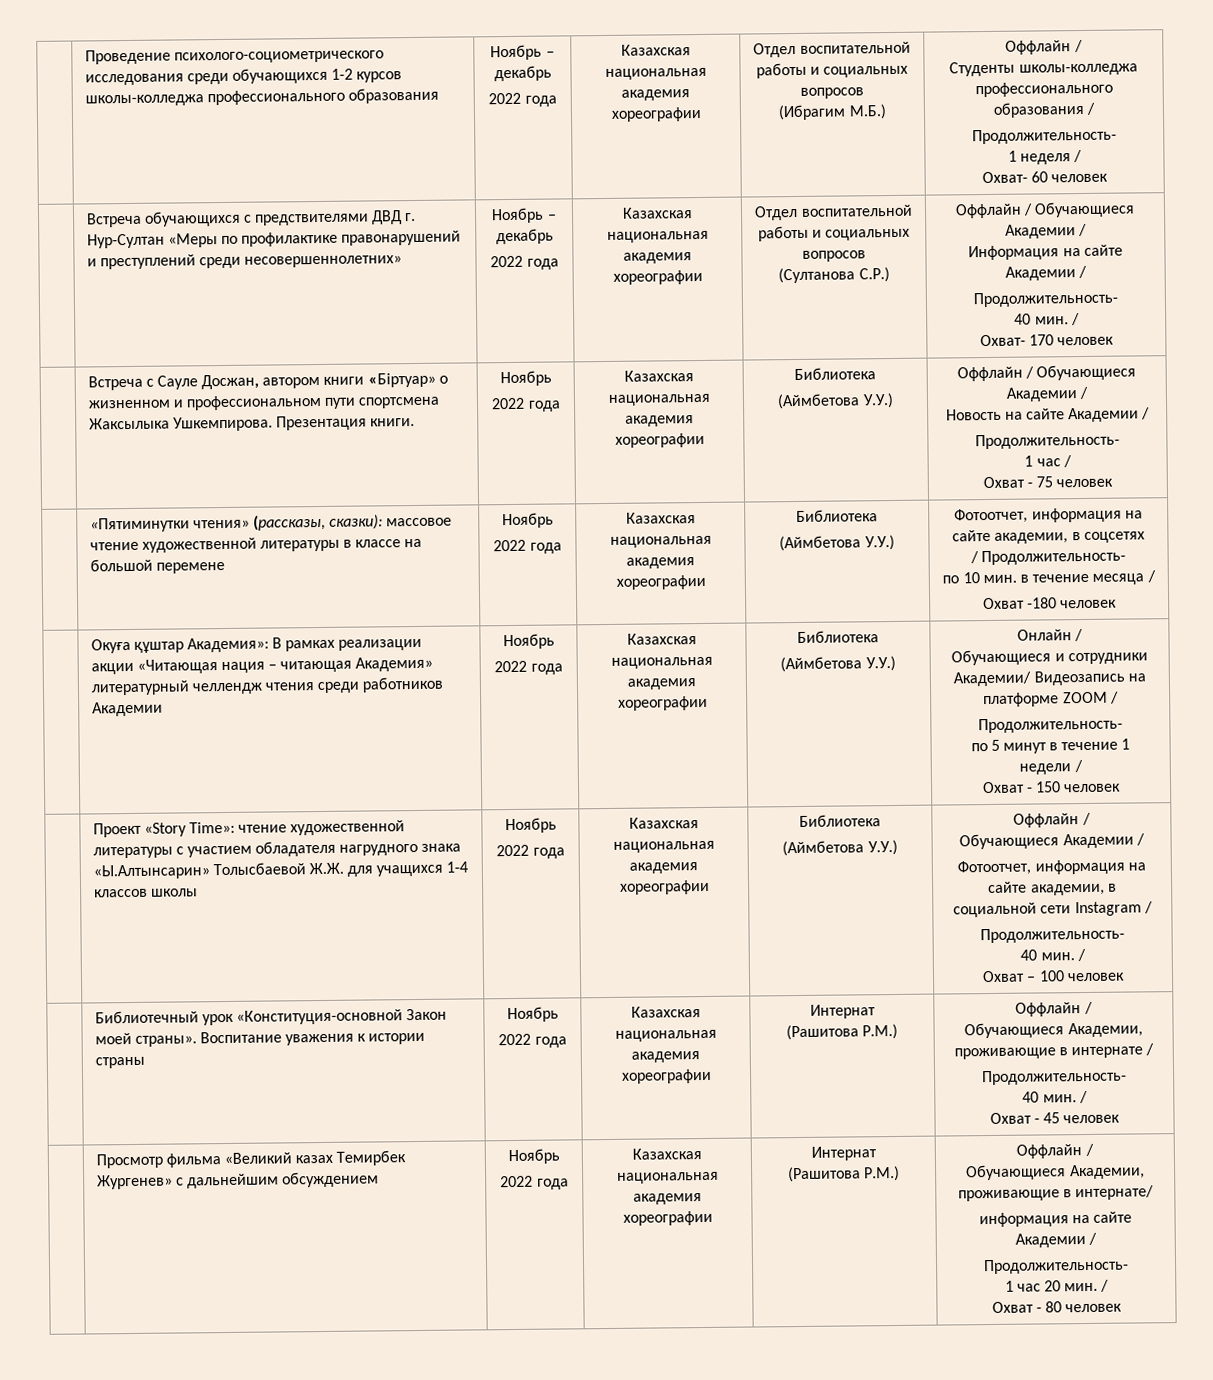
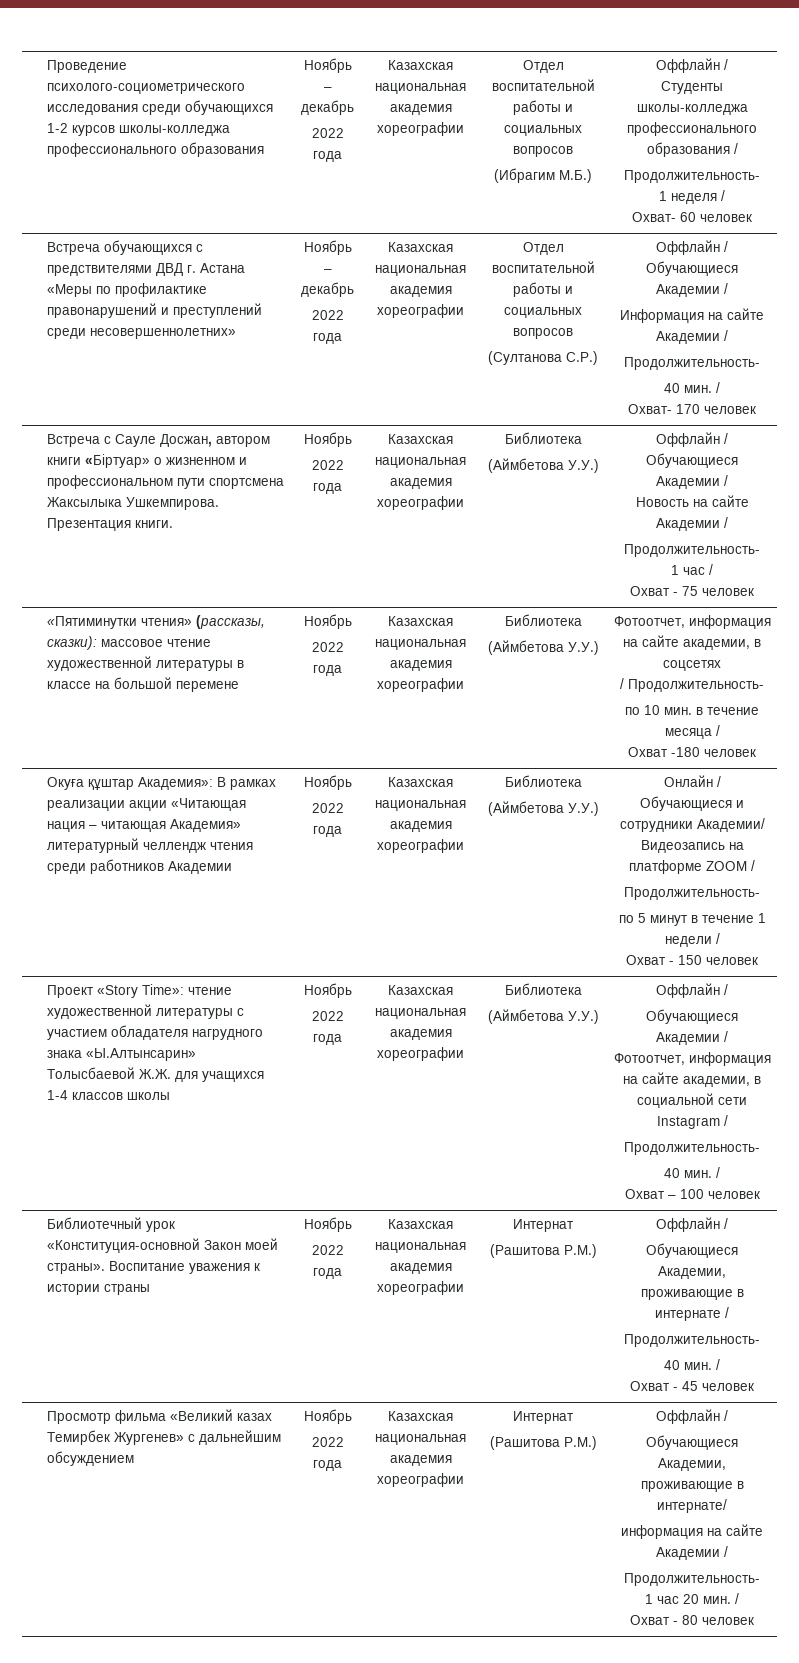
- Встреча обучающихся с предствителями ДВД г. Нур-Султан «Меры по профилактике правонарушений и преступлений среди несовершеннолетних»
+ Встреча обучающихся с предствителями ДВД г. Астана «Меры по профилактике правонарушений и преступлений среди несовершеннолетних»

